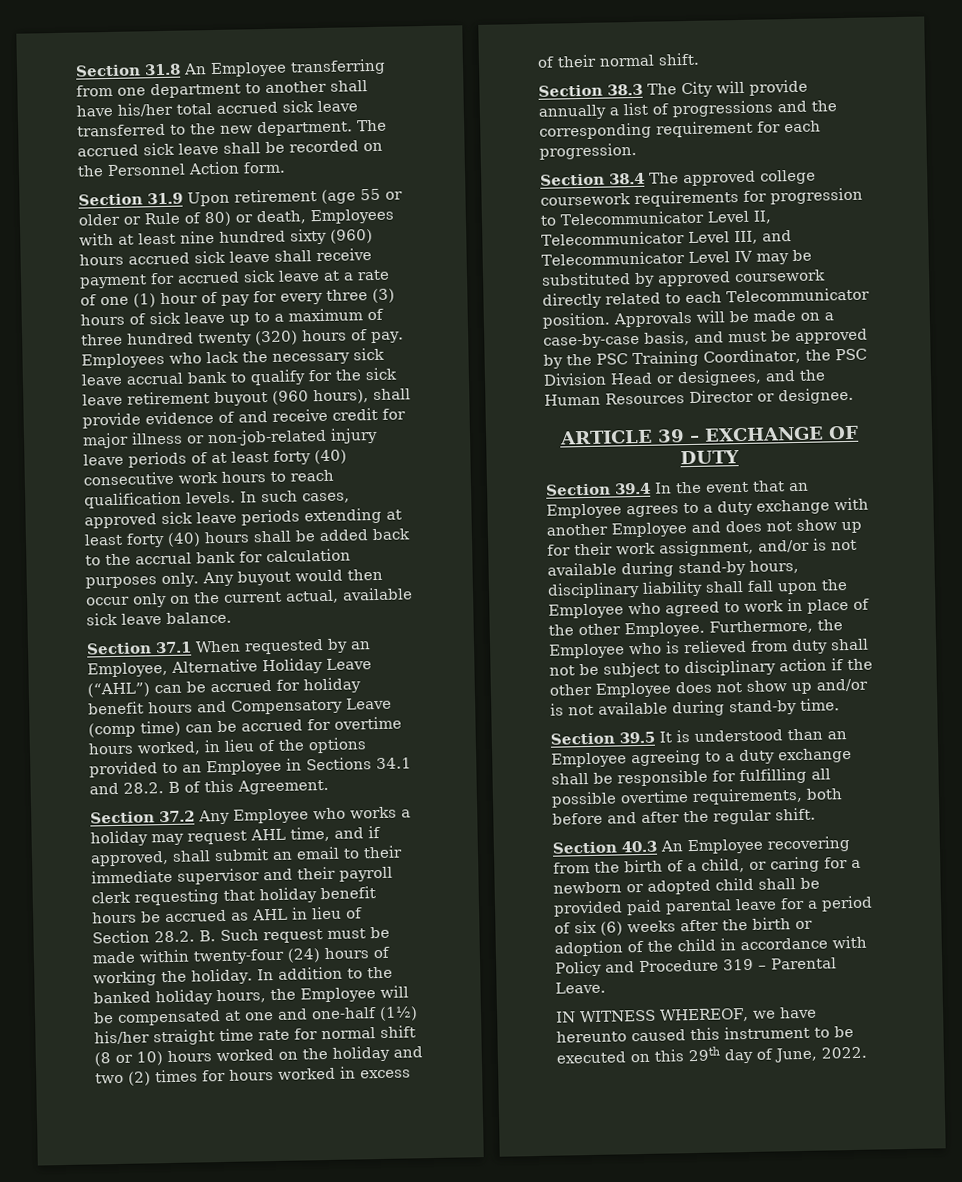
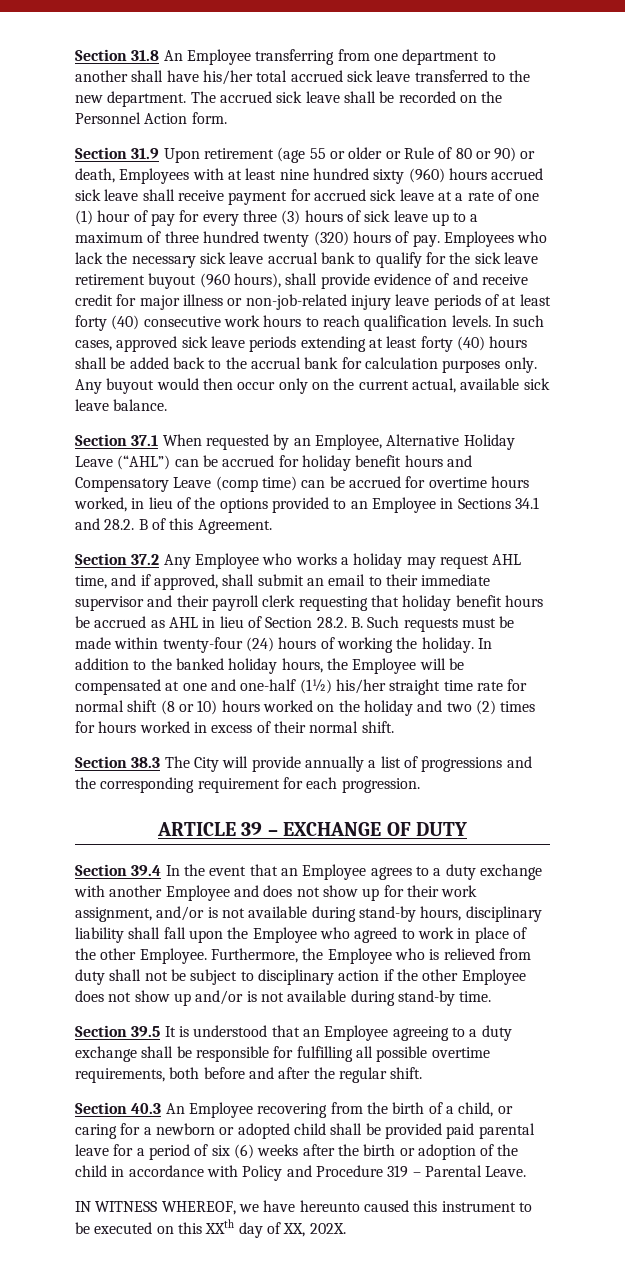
- Section 31.9 Upon retirement (age 55 or older or Rule of 80) or death, Employees with at least nine hundred sixty (960) hours accrued sick leave shall receive payment for accrued sick leave at a rate of one (1) hour of pay for every three (3) hours of sick leave up to a maximum of three hundred twenty (320) hours of pay.
+ Section 31.9 Upon retirement (age 55 or older or Rule of 80 or 90) or death, Employees with at least nine hundred sixty (960) hours accrued sick leave shall receive payment for accrued sick leave at a rate of one (1) hour of pay for every three (3) hours of sick leave up to a maximum of three hundred twenty (320) hours of pay.
- Section 37.2 Any Employee who works a holiday may request AHL time, and if approved, shall submit an email to their immediate supervisor and their payroll clerk requesting that holiday benefit hours be accrued as AHL in lieu of Section 28.2. B. Such request must be made within twenty-four (24) hours of working the holiday.
+ Section 37.2 Any Employee who works a holiday may request AHL time, and if approved, shall submit an email to their immediate supervisor and their payroll clerk requesting that holiday benefit hours be accrued as AHL in lieu of Section 28.2. B. Such requests must be made within twenty-four (24) hours of working the holiday.
- Section 38.4 The approved college coursework requirements for progression to Telecommunicator Level II, Telecommunicator Level III, and Telecommunicator Level IV may be substituted by approved coursework directly related to each Telecommunicator position. Approvals will be made on a case-by-case basis, and must be approved by the PSC Training Coordinator, the PSC Division Head or designees, and the Human Resources Director or designee.
- Section 39.5 It is understood than an Employee agreeing to a duty exchange shall be responsible for fulfilling all possible overtime requirements, both before and after the regular shift.
+ Section 39.5 It is understood that an Employee agreeing to a duty exchange shall be responsible for fulfilling all possible overtime requirements, both before and after the regular shift.
- IN WITNESS WHEREOF, we have hereunto caused this instrument to be executed on this 29th day of June, 2022.
+ IN WITNESS WHEREOF, we have hereunto caused this instrument to be executed on this XXth day of XX, 202X.

